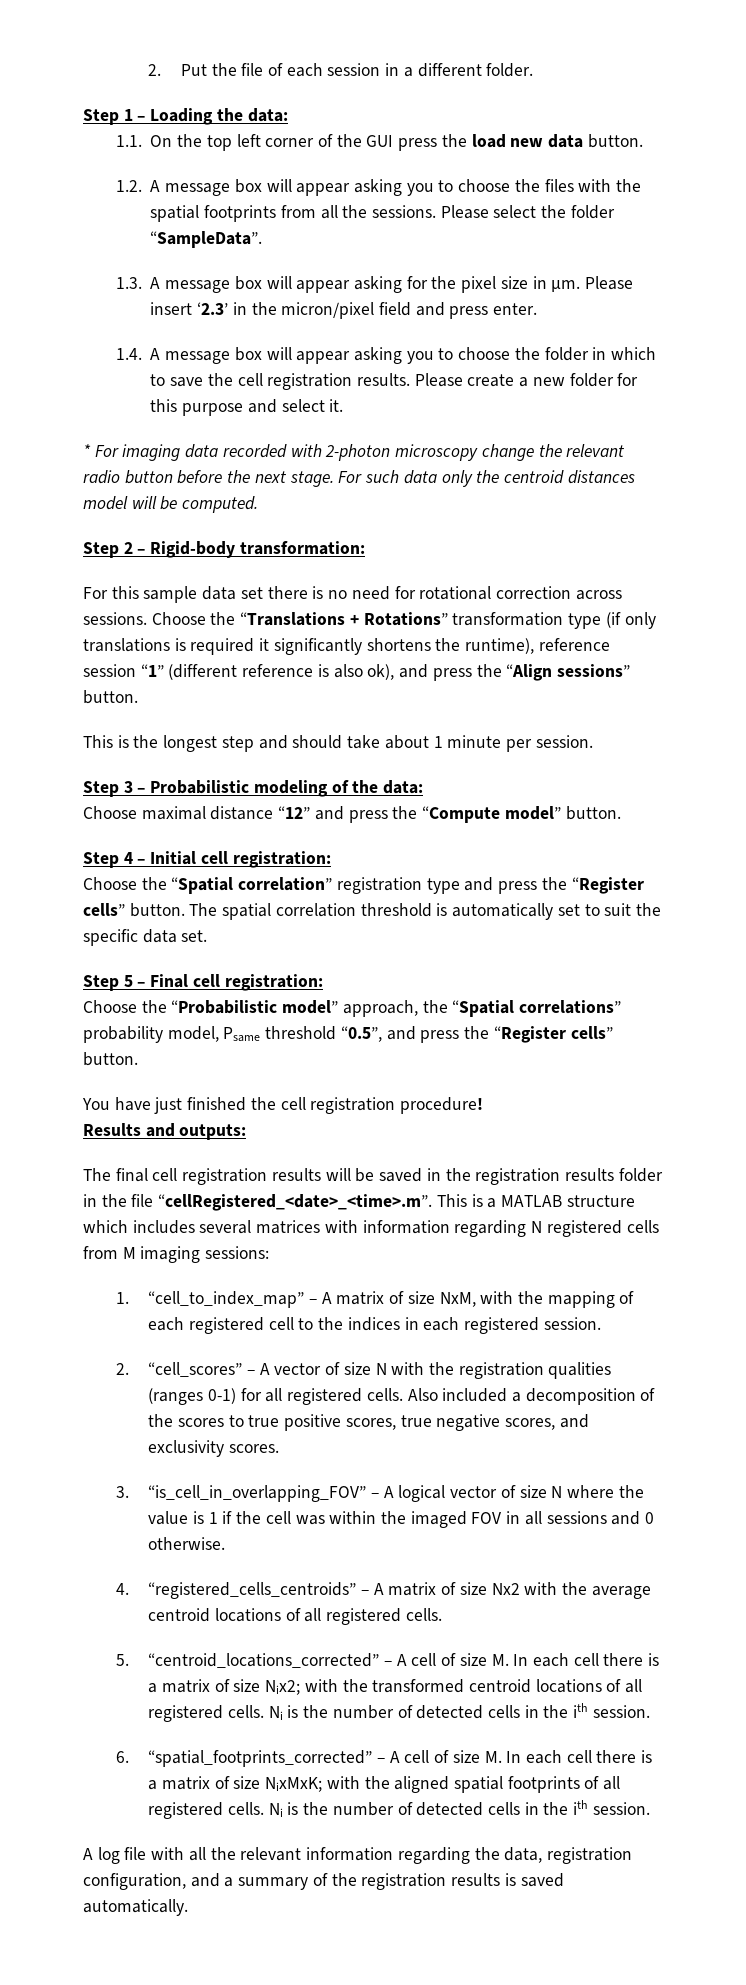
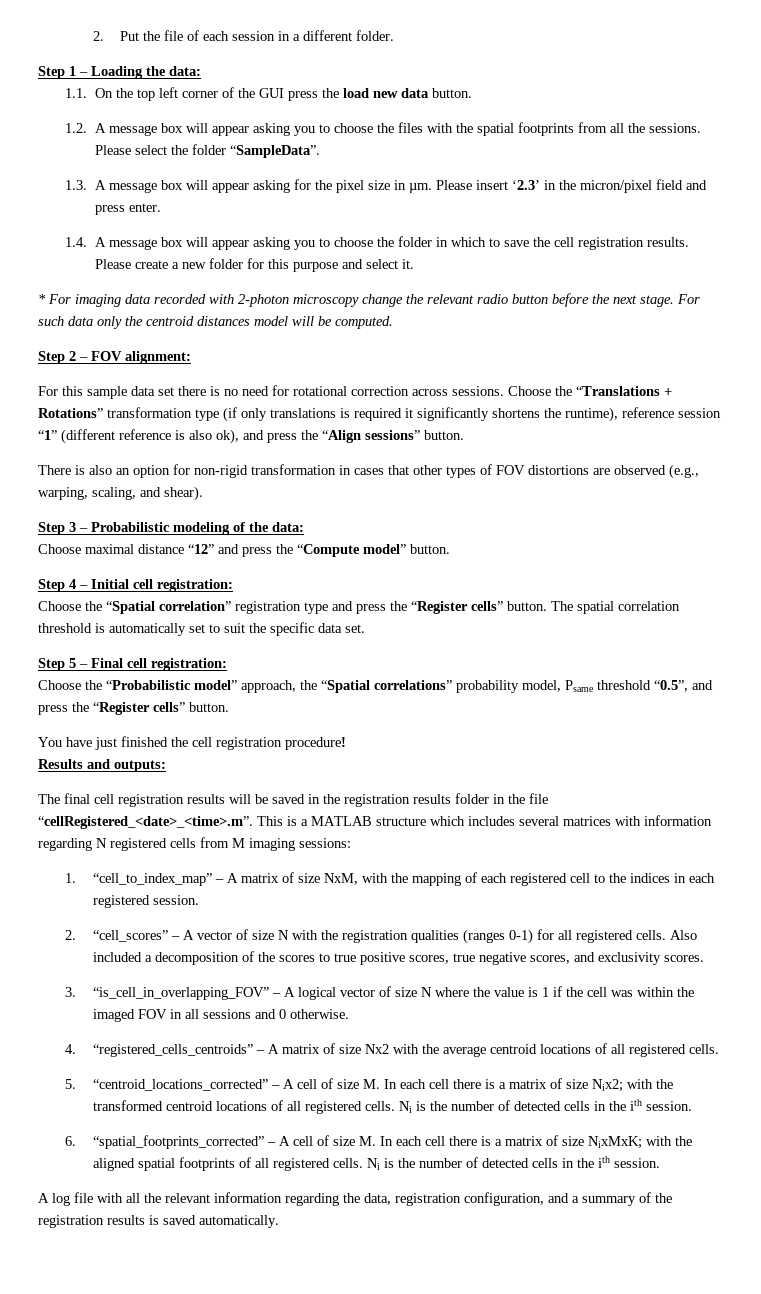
- Step 2 – Rigid-body transformation:
+ Step 2 – FOV alignment:
- This is the longest step and should take about 1 minute per session.
+ There is also an option for non-rigid transformation in cases that other types of FOV distortions are observed (e.g., warping, scaling, and shear).

